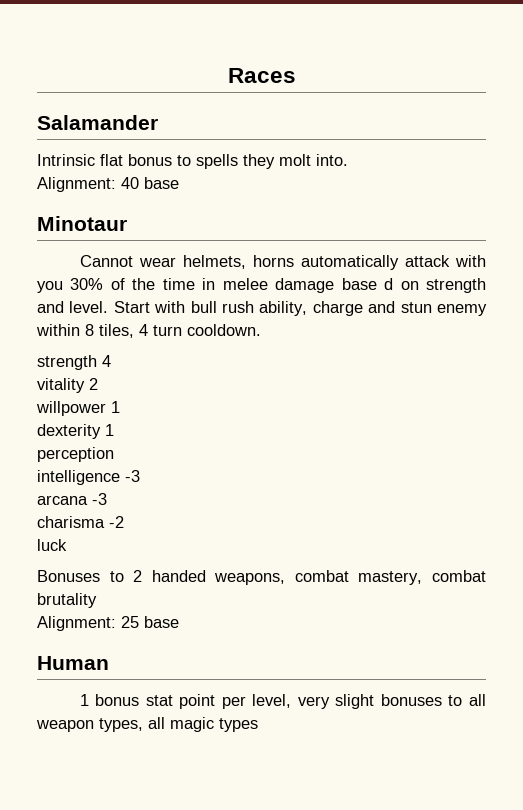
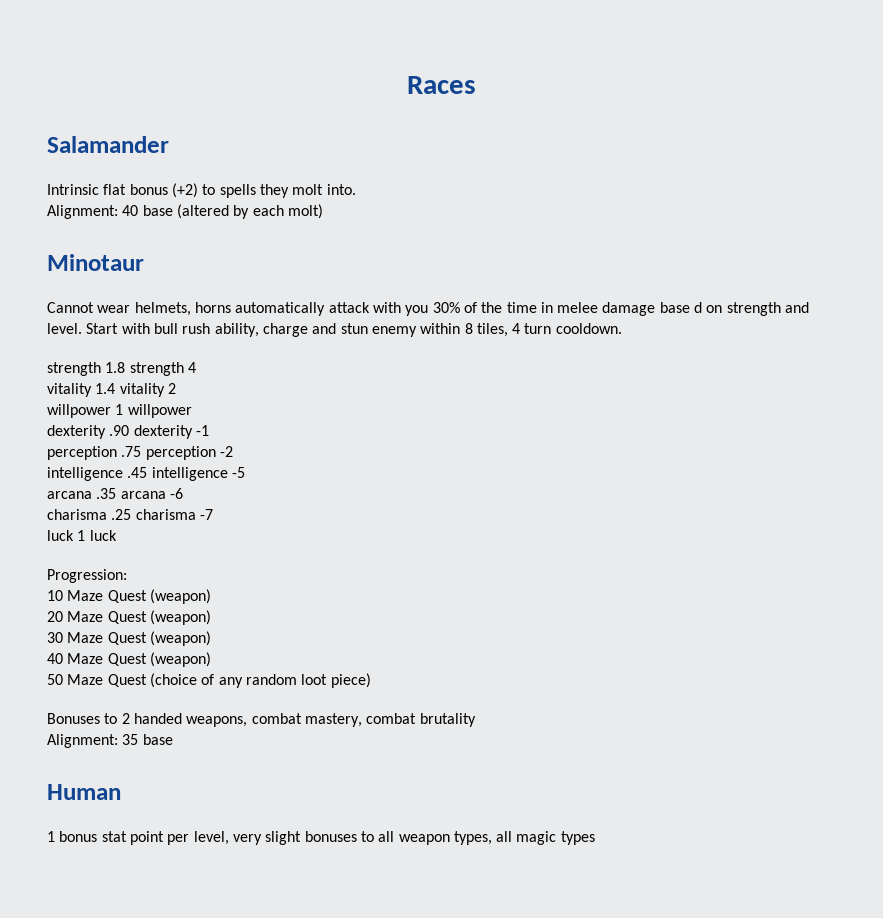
- Intrinsic flat bonus to spells they molt into.
+ Intrinsic flat bonus (+2) to spells they molt into.
- Alignment: 40 base
+ Alignment: 40 base (altered by each molt)
- strength 4
+ strength 1.8 strength 4
- vitality 2
+ vitality 1.4 vitality 2
- willpower 1
- dexterity 1
- perception
- intelligence -3
- arcana -3
- charisma -2
- luck
+ willpower 1 willpower
+ dexterity .90 dexterity -1
+ perception .75 perception -2
+ intelligence .45 intelligence -5
+ arcana .35 arcana -6
+ charisma .25 charisma -7
+ luck 1 luck
+ Progression:
+ 10 Maze Quest (weapon)
+ 20 Maze Quest (weapon)
+ 30 Maze Quest (weapon)
+ 40 Maze Quest (weapon)
+ 50 Maze Quest (choice of any random loot piece)
- Alignment: 25 base
+ Alignment: 35 base

